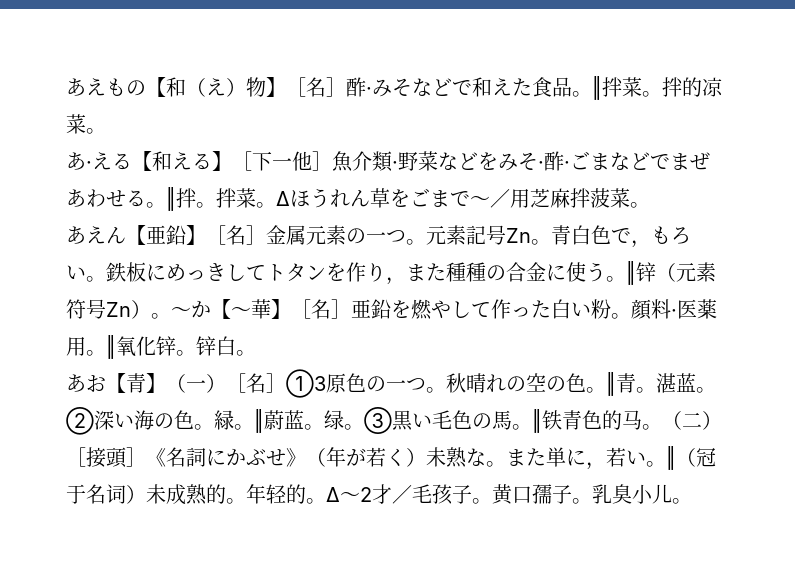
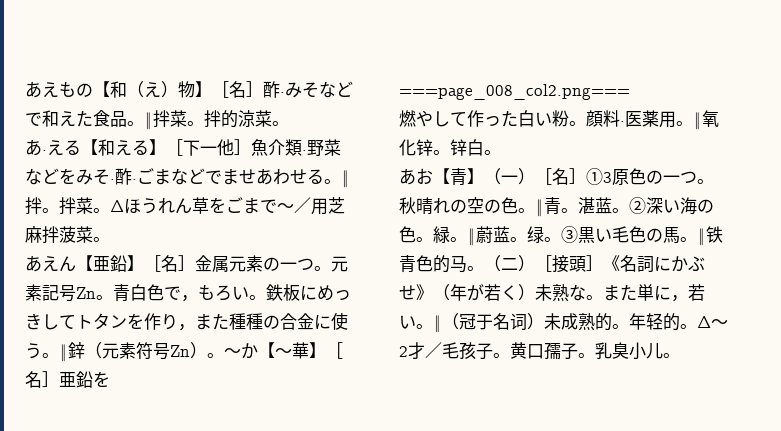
- 拌的凉菜。
+ 拌的涼菜。
- あ·える【和える】［下一他］魚介類·野菜などをみそ·酢·ごまなどでまぜあわせる。
+ あ·える【和える】［下一他］魚介類·野菜などをみそ·酢·ごまなどでませあわせる。
- ‖锌（元素符号Zn）。
+ ‖鋅（元素符号Zn）。
- ～か【～華】［名］亜鉛を燃やして作った白い粉。
+ ～か【～華】［名］亜鉛を
+ ===page_008_col2.png===
+ 燃やして作った白い粉。

